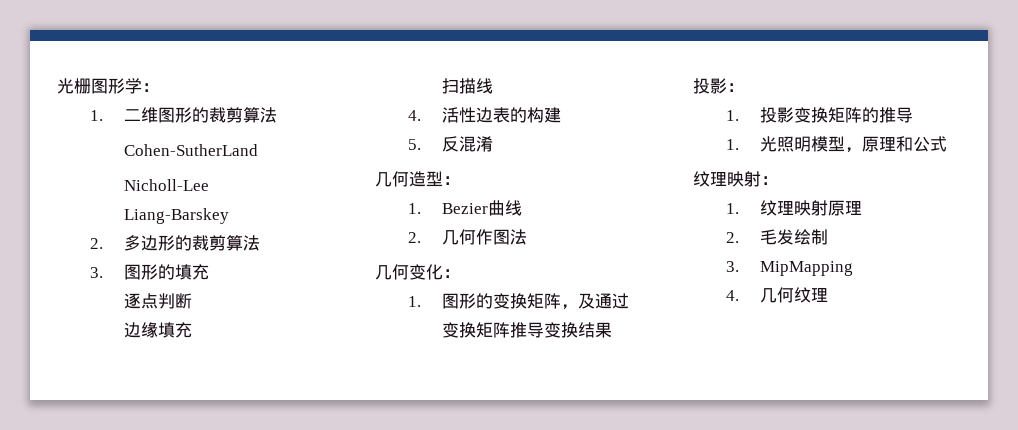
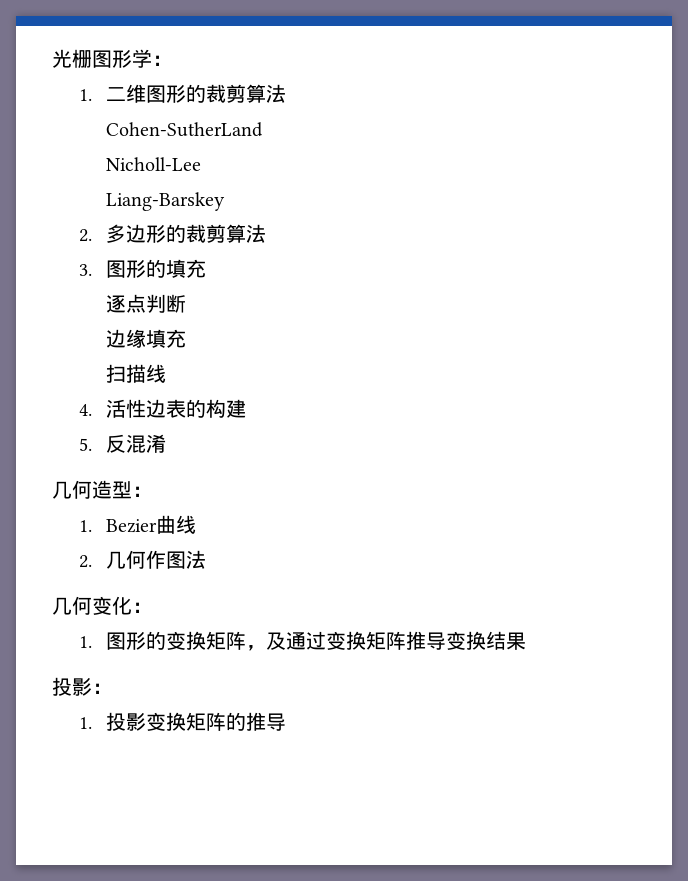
- 1.光照明模型，原理和公式
- 纹理映射：
- 1.纹理映射原理
- 2.毛发绘制
- 3. MipMapping
- 4.几何纹理

